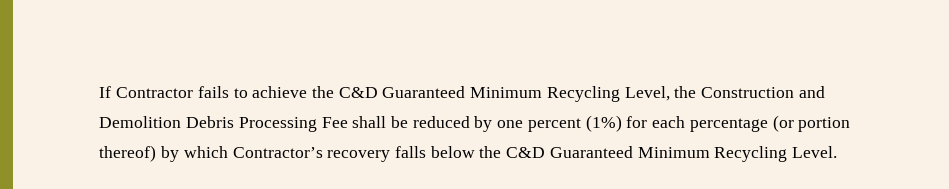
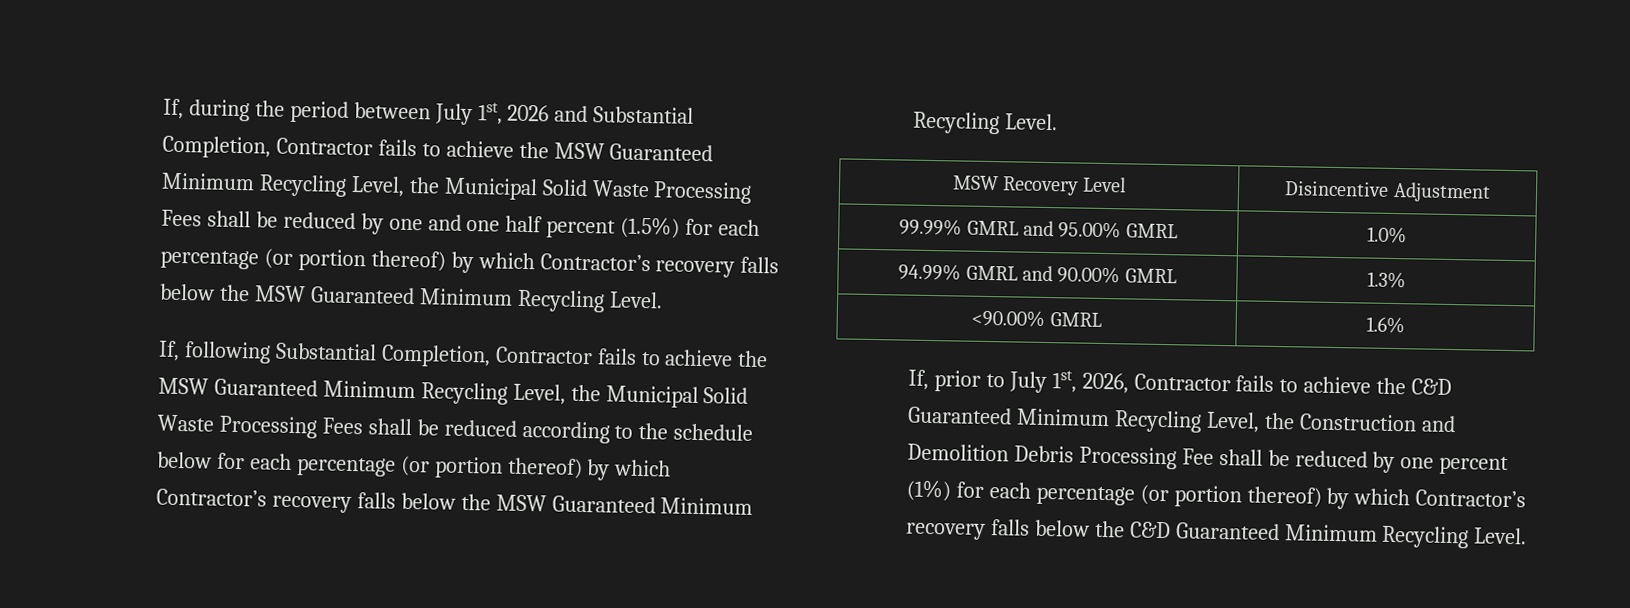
- If Contractor fails to achieve the C&D Guaranteed Minimum Recycling Level, the Construction and Demolition Debris Processing Fee shall be reduced by one percent (1%) for each percentage (or portion thereof) by which Contractor’s recovery falls below the C&D Guaranteed Minimum Recycling Level.
+ If, during the period between July 1st, 2026 and Substantial Completion, Contractor fails to achieve the MSW Guaranteed Minimum Recycling Level, the Municipal Solid Waste Processing Fees shall be reduced by one and one half percent (1.5%) for each percentage (or portion thereof) by which Contractor’s recovery falls below the MSW Guaranteed Minimum Recycling Level.
+ If, following Substantial Completion, Contractor fails to achieve the MSW Guaranteed Minimum Recycling Level, the Municipal Solid Waste Processing Fees shall be reduced according to the schedule below for each percentage (or portion thereof) by which Contractor’s recovery falls below the MSW Guaranteed Minimum Recycling Level.
+ MSW Recovery Level | Disincentive Adjustment
+ 99.99% GMRL and 95.00% GMRL | 1.0%
+ 94.99% GMRL and 90.00% GMRL | 1.3%
+ <90.00% GMRL | 1.6%
+ If, prior to July 1st, 2026, Contractor fails to achieve the C&D Guaranteed Minimum Recycling Level, the Construction and Demolition Debris Processing Fee shall be reduced by one percent (1%) for each percentage (or portion thereof) by which Contractor’s recovery falls below the C&D Guaranteed Minimum Recycling Level.

